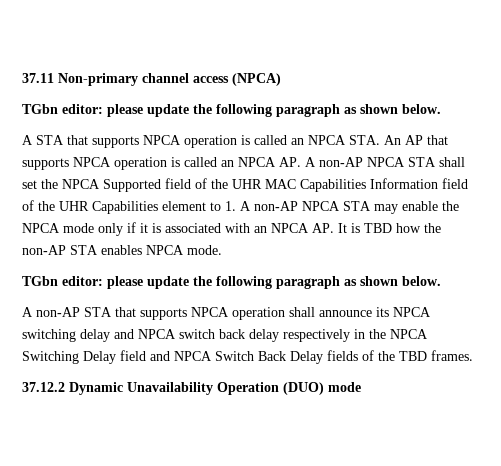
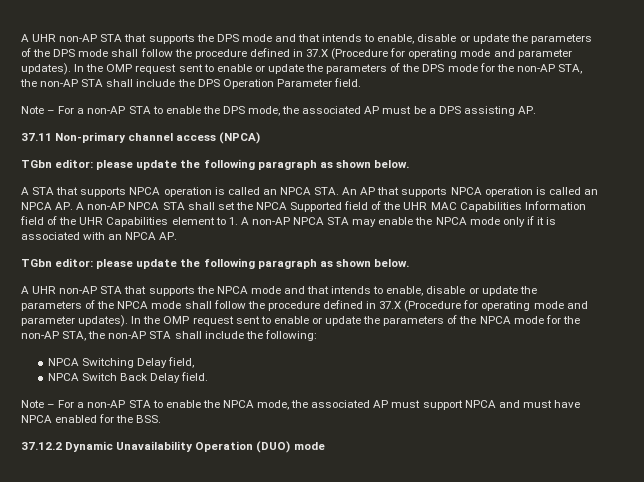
+ A UHR non-AP STA that supports the DPS mode and that intends to enable, disable or update the parameters of the DPS mode shall follow the procedure defined in 37.X (Procedure for operating mode and parameter updates). In the OMP request sent to enable or update the parameters of the DPS mode for the non-AP STA, the non-AP STA shall include the DPS Operation Parameter field.
+ Note – For a non-AP STA to enable the DPS mode, the associated AP must be a DPS assisting AP.
- A STA that supports NPCA operation is called an NPCA STA. An AP that supports NPCA operation is called an NPCA AP. A non-AP NPCA STA shall set the NPCA Supported field of the UHR MAC Capabilities Information field of the UHR Capabilities element to 1. A non-AP NPCA STA may enable the NPCA mode only if it is associated with an NPCA AP. It is TBD how the non-AP STA enables NPCA mode.
+ A STA that supports NPCA operation is called an NPCA STA. An AP that supports NPCA operation is called an NPCA AP. A non-AP NPCA STA shall set the NPCA Supported field of the UHR MAC Capabilities Information field of the UHR Capabilities element to 1. A non-AP NPCA STA may enable the NPCA mode only if it is associated with an NPCA AP.
- A non-AP STA that supports NPCA operation shall announce its NPCA switching delay and NPCA switch back delay respectively in the NPCA Switching Delay field and NPCA Switch Back Delay fields of the TBD frames.
+ A UHR non-AP STA that supports the NPCA mode and that intends to enable, disable or update the parameters of the NPCA mode shall follow the procedure defined in 37.X (Procedure for operating mode and parameter updates). In the OMP request sent to enable or update the parameters of the NPCA mode for the non-AP STA, the non-AP STA shall include the following:
+ NPCA Switching Delay field,
+ NPCA Switch Back Delay field.
+ Note – For a non-AP STA to enable the NPCA mode, the associated AP must support NPCA and must have NPCA enabled for the BSS.

